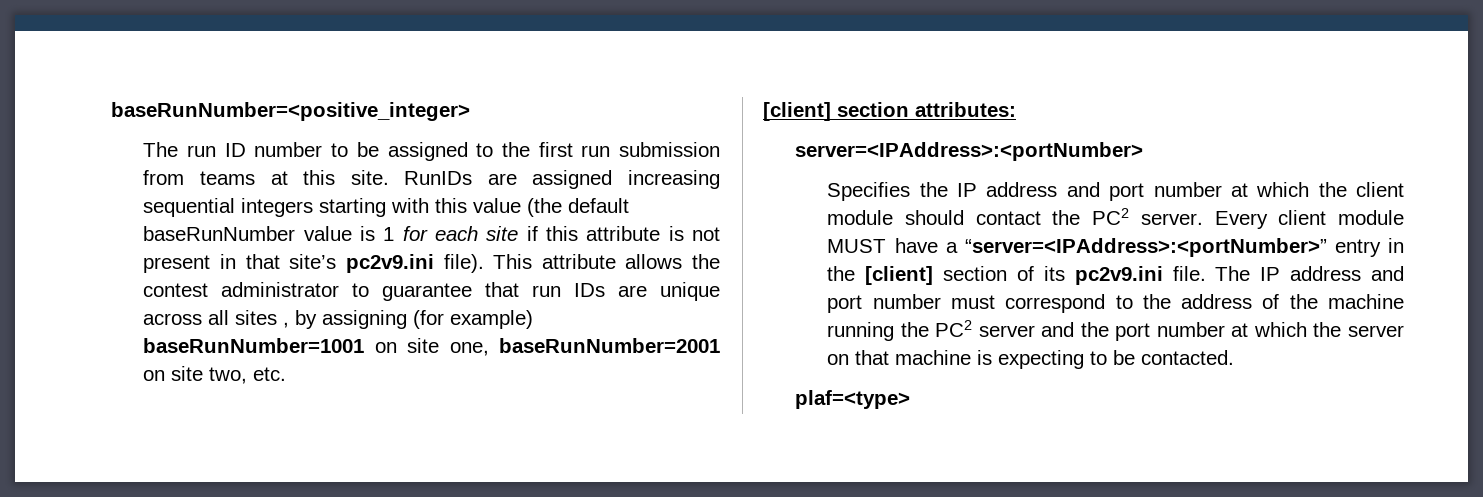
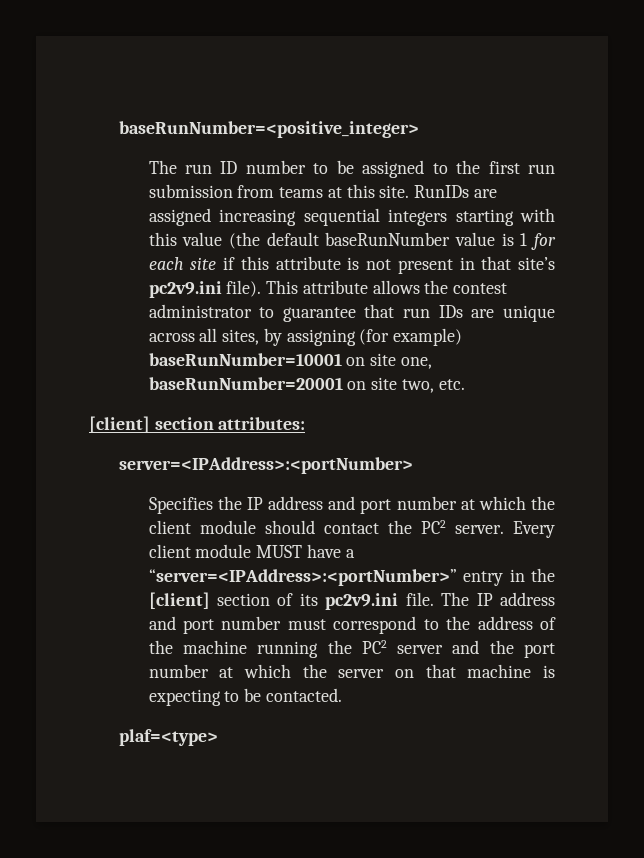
- This attribute allows the contest administrator to guarantee that run IDs are unique across all sites , by assigning (for example) baseRunNumber=1001 on site one, baseRunNumber=2001 on site two, etc.
+ This attribute allows the contest administrator to guarantee that run IDs are unique across all sites, by assigning (for example) baseRunNumber=10001 on site one, baseRunNumber=20001 on site two, etc.

